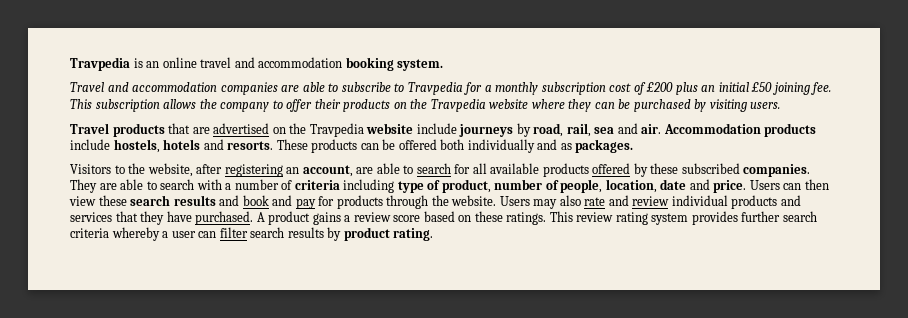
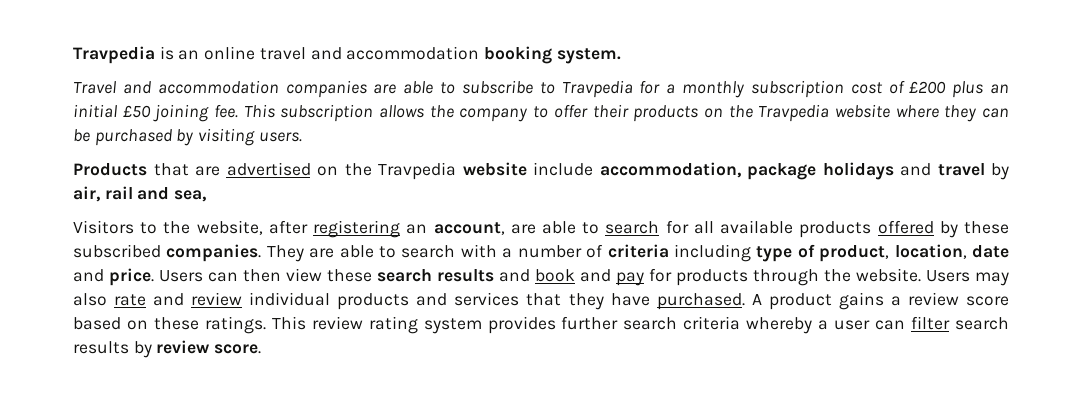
- Travel products that are advertised on the Travpedia website include journeys by road, rail, sea and air. Accommodation products include hostels, hotels and resorts. These products can be offered both individually and as packages.
+ Products that are advertised on the Travpedia website include accommodation, package holidays and travel by air, rail and sea,
- They are able to search with a number of criteria including type of product, number of people, location, date and price.
+ They are able to search with a number of criteria including type of product, location, date and price.
- This review rating system provides further search criteria whereby a user can filter search results by product rating.
+ This review rating system provides further search criteria whereby a user can filter search results by review score.

